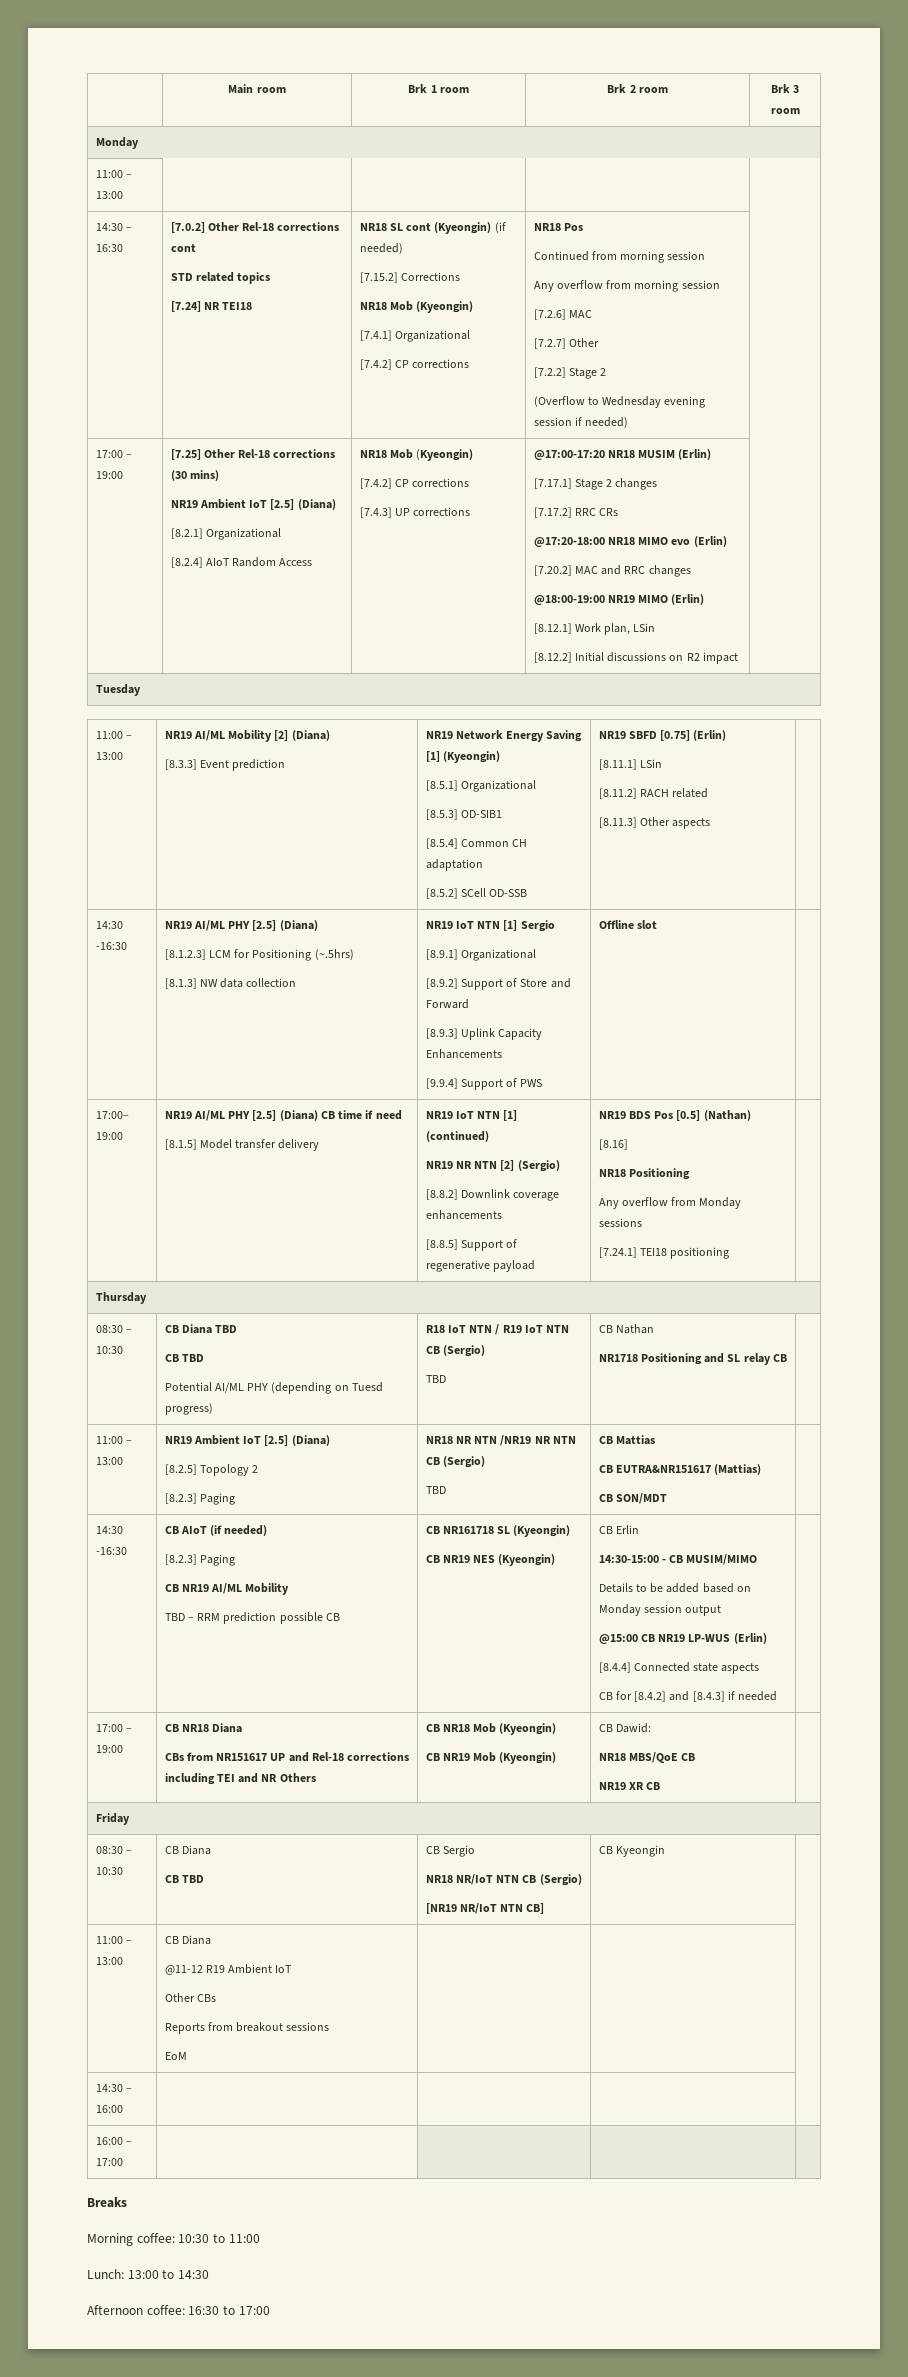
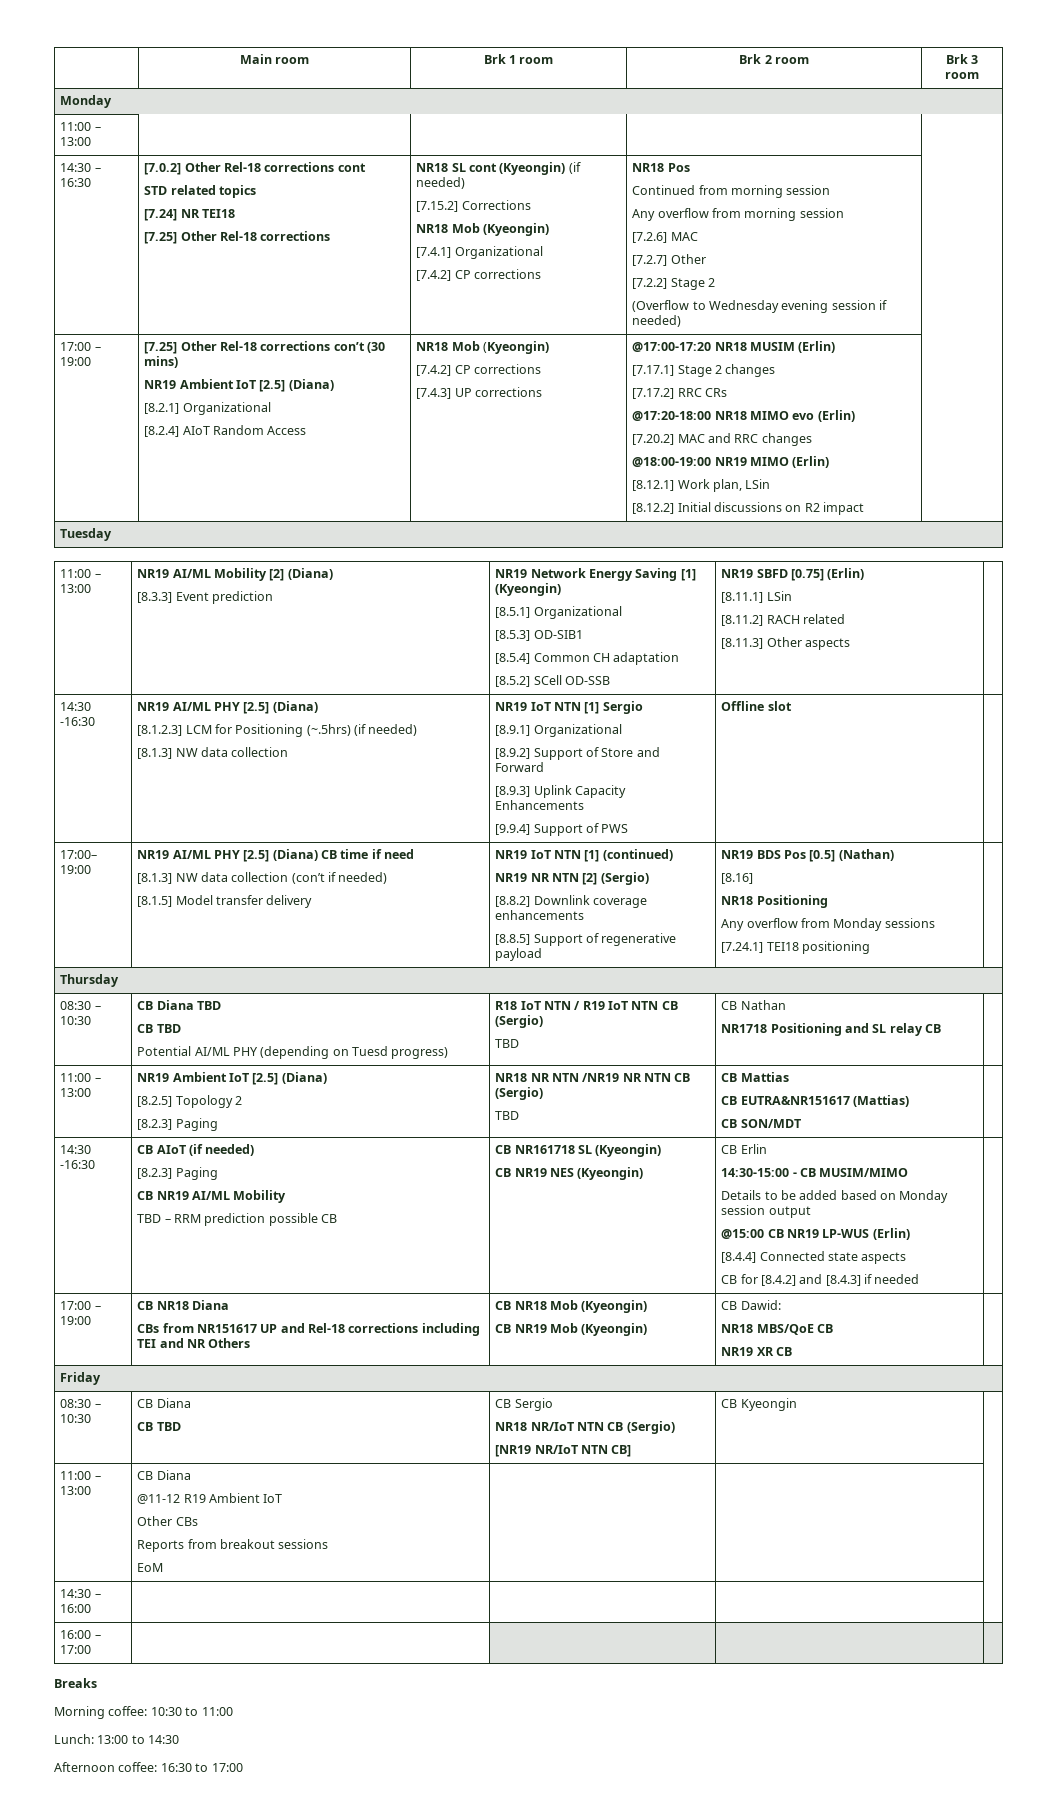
  [7.24] NR TEI18
+ [7.25] Other Rel-18 corrections
- [7.25] Other Rel-18 corrections (30 mins)
+ [7.25] Other Rel-18 corrections con’t (30 mins)
- [8.1.2.3] LCM for Positioning (~.5hrs)
+ [8.1.2.3] LCM for Positioning (~.5hrs) (if needed)
+ [8.1.3] NW data collection (con’t if needed)

